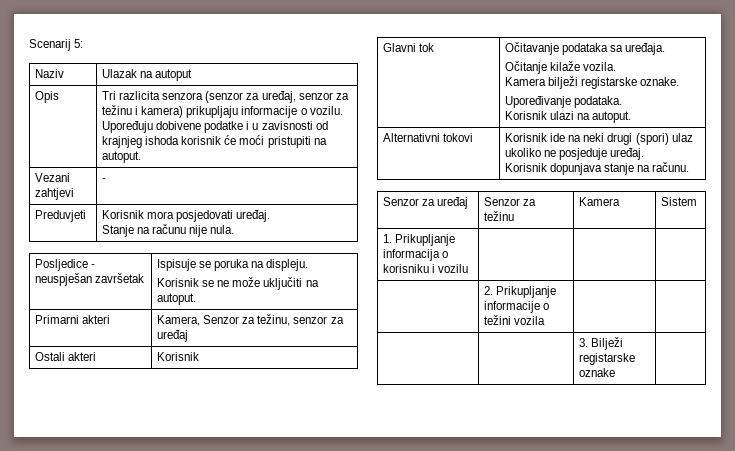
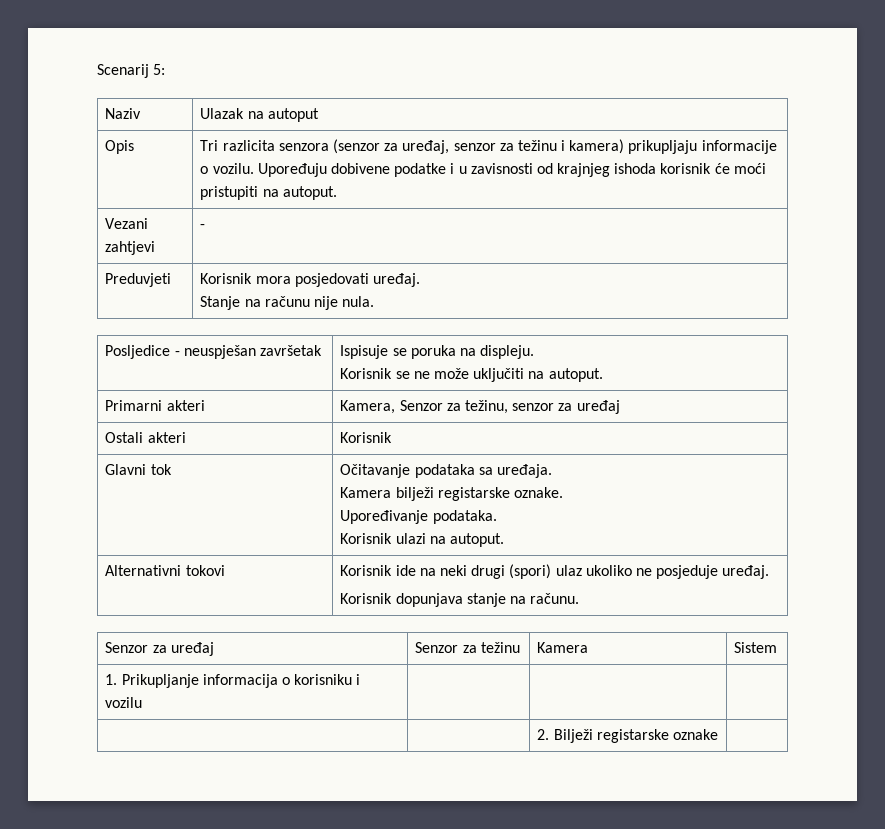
  Glavni tok | Očitavanje podataka sa uređaja.
- Očitanje kilaže vozila.
- | 2. Prikupljanje informacije o težini vozila | |
- | | 3. Bilježi registarske oznake |
+ | | 2. Bilježi registarske oznake |

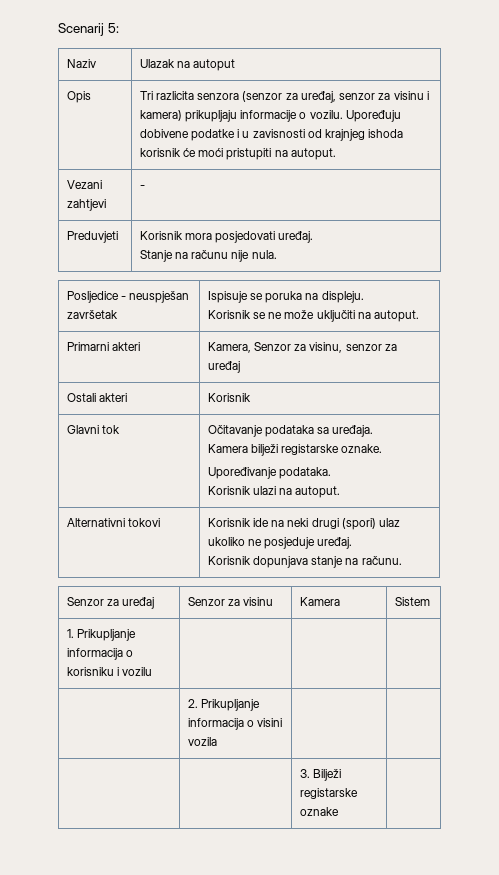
- Opis | Tri razlicita senzora (senzor za uređaj, senzor za težinu i kamera) prikupljaju informacije o vozilu. Upoređuju dobivene podatke i u zavisnosti od krajnjeg ishoda korisnik će moći pristupiti na autoput.
+ Opis | Tri razlicita senzora (senzor za uređaj, senzor za visinu i kamera) prikupljaju informacije o vozilu. Upoređuju dobivene podatke i u zavisnosti od krajnjeg ishoda korisnik će moći pristupiti na autoput.
- Primarni akteri | Kamera, Senzor za težinu, senzor za uređaj
+ Primarni akteri | Kamera, Senzor za visinu, senzor za uređaj
- Senzor za uređaj | Senzor za težinu | Kamera | Sistem
+ Senzor za uređaj | Senzor za visinu | Kamera | Sistem
- | | 2. Bilježi registarske oznake |
+ | 2. Prikupljanje informacija o visini vozila | |
+ | | 3. Bilježi registarske oznake |

